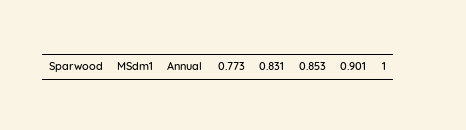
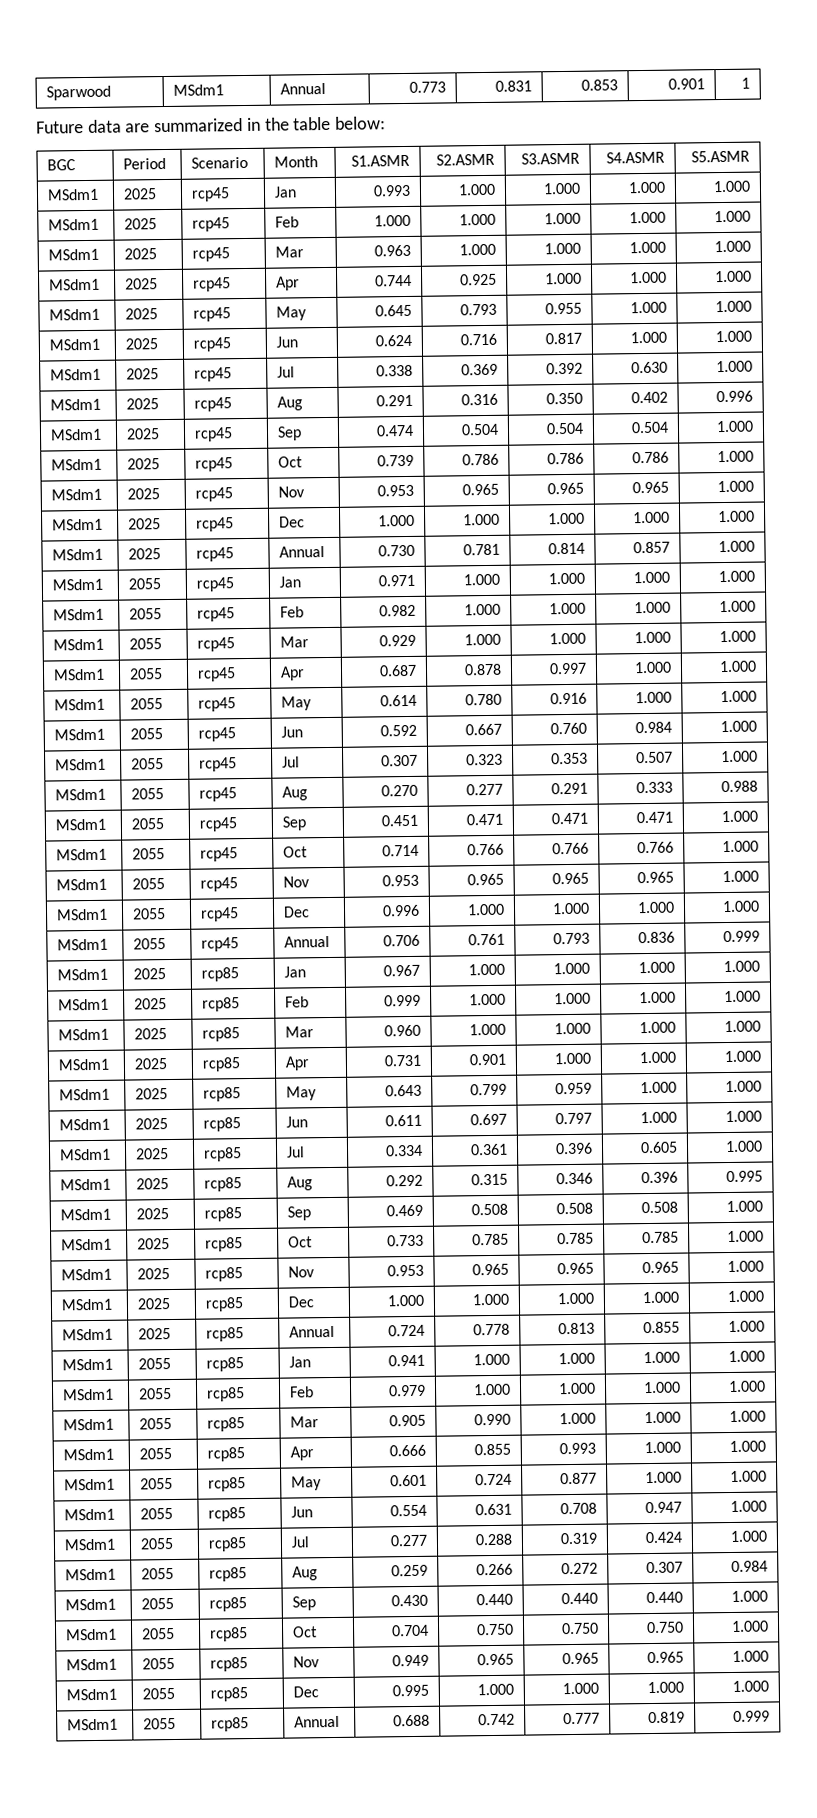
+ Future data are summarized in the table below:
+ BGC | Period | Scenario | Month | S1.ASMR | S2.ASMR | S3.ASMR | S4.ASMR | S5.ASMR
+ MSdm1 | 2025 | rcp45 | Jan | 0.993 | 1.000 | 1.000 | 1.000 | 1.000
+ MSdm1 | 2025 | rcp45 | Feb | 1.000 | 1.000 | 1.000 | 1.000 | 1.000
+ MSdm1 | 2025 | rcp45 | Mar | 0.963 | 1.000 | 1.000 | 1.000 | 1.000
+ MSdm1 | 2025 | rcp45 | Apr | 0.744 | 0.925 | 1.000 | 1.000 | 1.000
+ MSdm1 | 2025 | rcp45 | May | 0.645 | 0.793 | 0.955 | 1.000 | 1.000
+ MSdm1 | 2025 | rcp45 | Jun | 0.624 | 0.716 | 0.817 | 1.000 | 1.000
+ MSdm1 | 2025 | rcp45 | Jul | 0.338 | 0.369 | 0.392 | 0.630 | 1.000
+ MSdm1 | 2025 | rcp45 | Aug | 0.291 | 0.316 | 0.350 | 0.402 | 0.996
+ MSdm1 | 2025 | rcp45 | Sep | 0.474 | 0.504 | 0.504 | 0.504 | 1.000
+ MSdm1 | 2025 | rcp45 | Oct | 0.739 | 0.786 | 0.786 | 0.786 | 1.000
+ MSdm1 | 2025 | rcp45 | Nov | 0.953 | 0.965 | 0.965 | 0.965 | 1.000
+ MSdm1 | 2025 | rcp45 | Dec | 1.000 | 1.000 | 1.000 | 1.000 | 1.000
+ MSdm1 | 2025 | rcp45 | Annual | 0.730 | 0.781 | 0.814 | 0.857 | 1.000
+ MSdm1 | 2055 | rcp45 | Jan | 0.971 | 1.000 | 1.000 | 1.000 | 1.000
+ MSdm1 | 2055 | rcp45 | Feb | 0.982 | 1.000 | 1.000 | 1.000 | 1.000
+ MSdm1 | 2055 | rcp45 | Mar | 0.929 | 1.000 | 1.000 | 1.000 | 1.000
+ MSdm1 | 2055 | rcp45 | Apr | 0.687 | 0.878 | 0.997 | 1.000 | 1.000
+ MSdm1 | 2055 | rcp45 | May | 0.614 | 0.780 | 0.916 | 1.000 | 1.000
+ MSdm1 | 2055 | rcp45 | Jun | 0.592 | 0.667 | 0.760 | 0.984 | 1.000
+ MSdm1 | 2055 | rcp45 | Jul | 0.307 | 0.323 | 0.353 | 0.507 | 1.000
+ MSdm1 | 2055 | rcp45 | Aug | 0.270 | 0.277 | 0.291 | 0.333 | 0.988
+ MSdm1 | 2055 | rcp45 | Sep | 0.451 | 0.471 | 0.471 | 0.471 | 1.000
+ MSdm1 | 2055 | rcp45 | Oct | 0.714 | 0.766 | 0.766 | 0.766 | 1.000
+ MSdm1 | 2055 | rcp45 | Nov | 0.953 | 0.965 | 0.965 | 0.965 | 1.000
+ MSdm1 | 2055 | rcp45 | Dec | 0.996 | 1.000 | 1.000 | 1.000 | 1.000
+ MSdm1 | 2055 | rcp45 | Annual | 0.706 | 0.761 | 0.793 | 0.836 | 0.999
+ MSdm1 | 2025 | rcp85 | Jan | 0.967 | 1.000 | 1.000 | 1.000 | 1.000
+ MSdm1 | 2025 | rcp85 | Feb | 0.999 | 1.000 | 1.000 | 1.000 | 1.000
+ MSdm1 | 2025 | rcp85 | Mar | 0.960 | 1.000 | 1.000 | 1.000 | 1.000
+ MSdm1 | 2025 | rcp85 | Apr | 0.731 | 0.901 | 1.000 | 1.000 | 1.000
+ MSdm1 | 2025 | rcp85 | May | 0.643 | 0.799 | 0.959 | 1.000 | 1.000
+ MSdm1 | 2025 | rcp85 | Jun | 0.611 | 0.697 | 0.797 | 1.000 | 1.000
+ MSdm1 | 2025 | rcp85 | Jul | 0.334 | 0.361 | 0.396 | 0.605 | 1.000
+ MSdm1 | 2025 | rcp85 | Aug | 0.292 | 0.315 | 0.346 | 0.396 | 0.995
+ MSdm1 | 2025 | rcp85 | Sep | 0.469 | 0.508 | 0.508 | 0.508 | 1.000
+ MSdm1 | 2025 | rcp85 | Oct | 0.733 | 0.785 | 0.785 | 0.785 | 1.000
+ MSdm1 | 2025 | rcp85 | Nov | 0.953 | 0.965 | 0.965 | 0.965 | 1.000
+ MSdm1 | 2025 | rcp85 | Dec | 1.000 | 1.000 | 1.000 | 1.000 | 1.000
+ MSdm1 | 2025 | rcp85 | Annual | 0.724 | 0.778 | 0.813 | 0.855 | 1.000
+ MSdm1 | 2055 | rcp85 | Jan | 0.941 | 1.000 | 1.000 | 1.000 | 1.000
+ MSdm1 | 2055 | rcp85 | Feb | 0.979 | 1.000 | 1.000 | 1.000 | 1.000
+ MSdm1 | 2055 | rcp85 | Mar | 0.905 | 0.990 | 1.000 | 1.000 | 1.000
+ MSdm1 | 2055 | rcp85 | Apr | 0.666 | 0.855 | 0.993 | 1.000 | 1.000
+ MSdm1 | 2055 | rcp85 | May | 0.601 | 0.724 | 0.877 | 1.000 | 1.000
+ MSdm1 | 2055 | rcp85 | Jun | 0.554 | 0.631 | 0.708 | 0.947 | 1.000
+ MSdm1 | 2055 | rcp85 | Jul | 0.277 | 0.288 | 0.319 | 0.424 | 1.000
+ MSdm1 | 2055 | rcp85 | Aug | 0.259 | 0.266 | 0.272 | 0.307 | 0.984
+ MSdm1 | 2055 | rcp85 | Sep | 0.430 | 0.440 | 0.440 | 0.440 | 1.000
+ MSdm1 | 2055 | rcp85 | Oct | 0.704 | 0.750 | 0.750 | 0.750 | 1.000
+ MSdm1 | 2055 | rcp85 | Nov | 0.949 | 0.965 | 0.965 | 0.965 | 1.000
+ MSdm1 | 2055 | rcp85 | Dec | 0.995 | 1.000 | 1.000 | 1.000 | 1.000
+ MSdm1 | 2055 | rcp85 | Annual | 0.688 | 0.742 | 0.777 | 0.819 | 0.999

